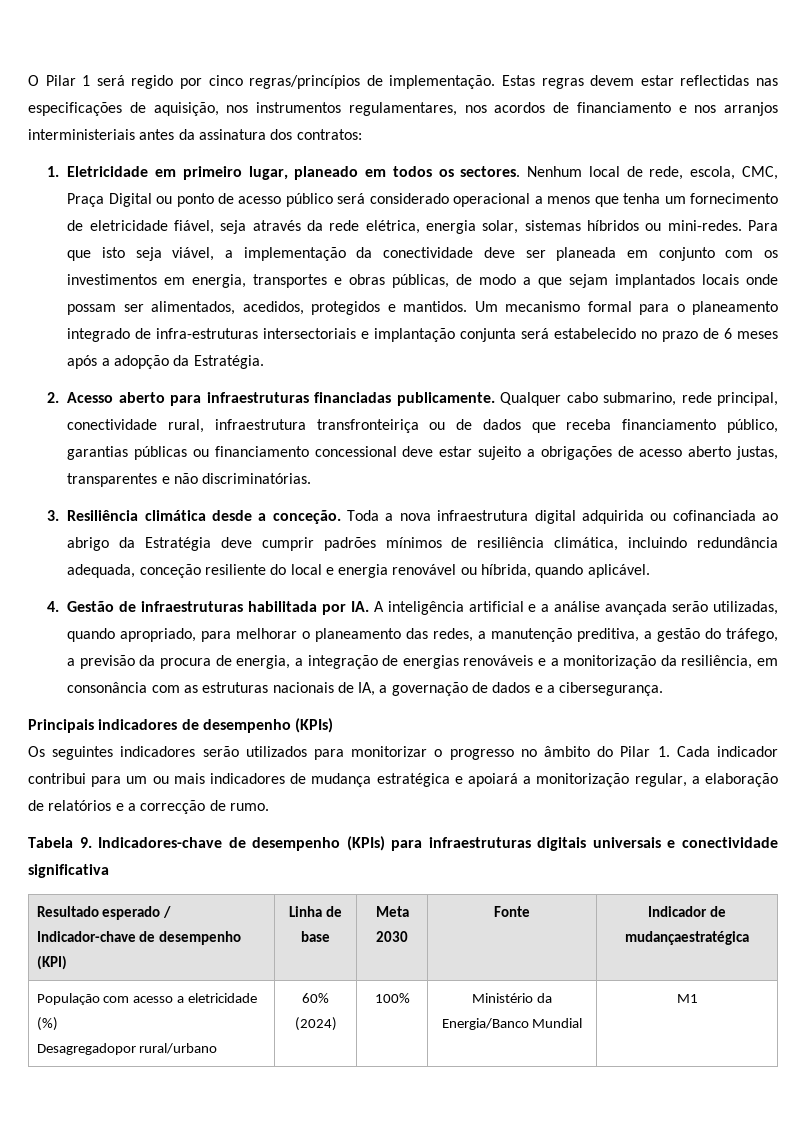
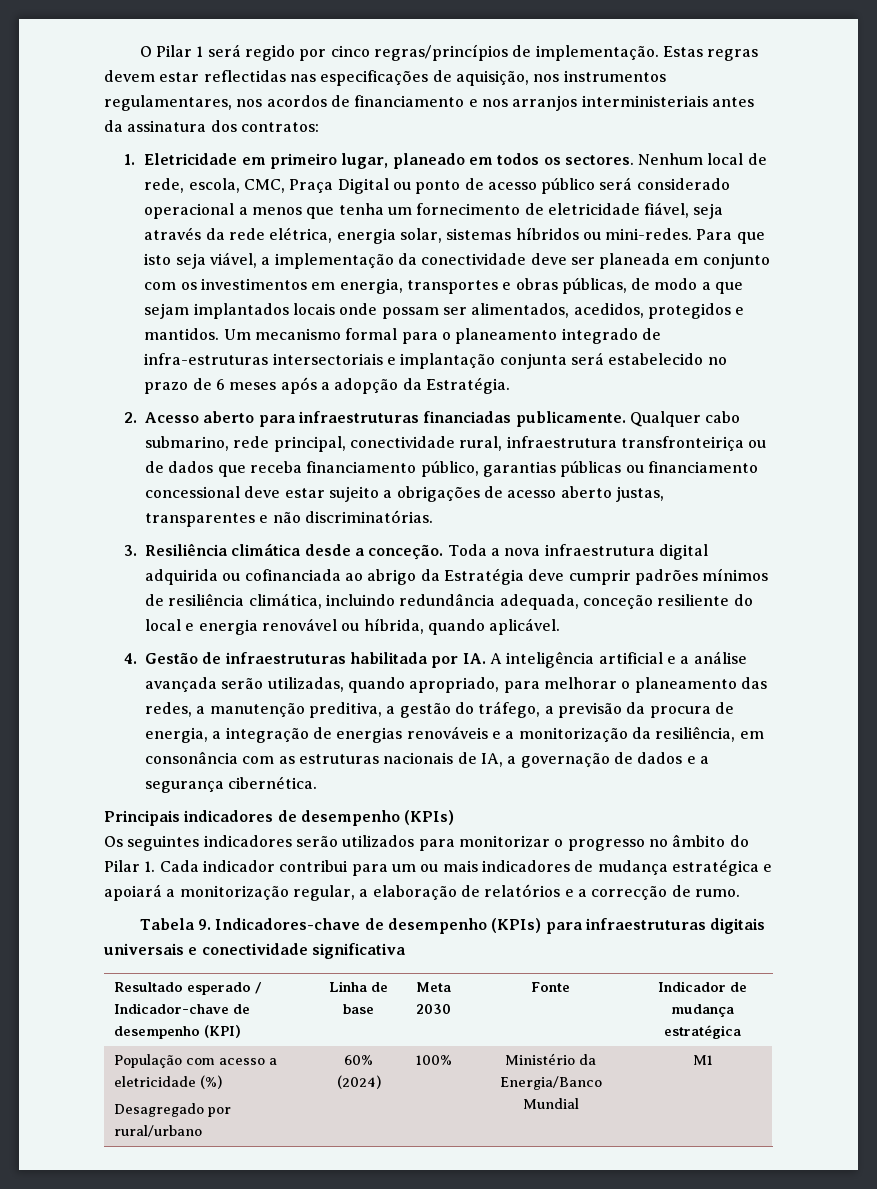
- 4. Gestão de infraestruturas habilitada por IA. A inteligência artificial e a análise avançada serão utilizadas, quando apropriado, para melhorar o planeamento das redes, a manutenção preditiva, a gestão do tráfego, a previsão da procura de energia, a integração de energias renováveis e a monitorização da resiliência, em consonância com as estruturas nacionais de IA, a governação de dados e a cibersegurança.
+ 4. Gestão de infraestruturas habilitada por IA. A inteligência artificial e a análise avançada serão utilizadas, quando apropriado, para melhorar o planeamento das redes, a manutenção preditiva, a gestão do tráfego, a previsão da procura de energia, a integração de energias renováveis e a monitorização da resiliência, em consonância com as estruturas nacionais de IA, a governação de dados e a segurança cibernética.
- Resultado esperado / Indicador-chave de desempenho (KPI) | Linha de base | Meta 2030 | Fonte | Indicador de mudançaestratégica
+ Resultado esperado / Indicador-chave de desempenho (KPI) | Linha de base | Meta 2030 | Fonte | Indicador de mudança estratégica
  População com acesso a eletricidade (%)
- Desagregadopor rural/urbano | 60% (2024) | 100% | Ministério da Energia/Banco Mundial | M1
+ Desagregado por rural/urbano | 60% (2024) | 100% | Ministério da Energia/Banco Mundial | M1

